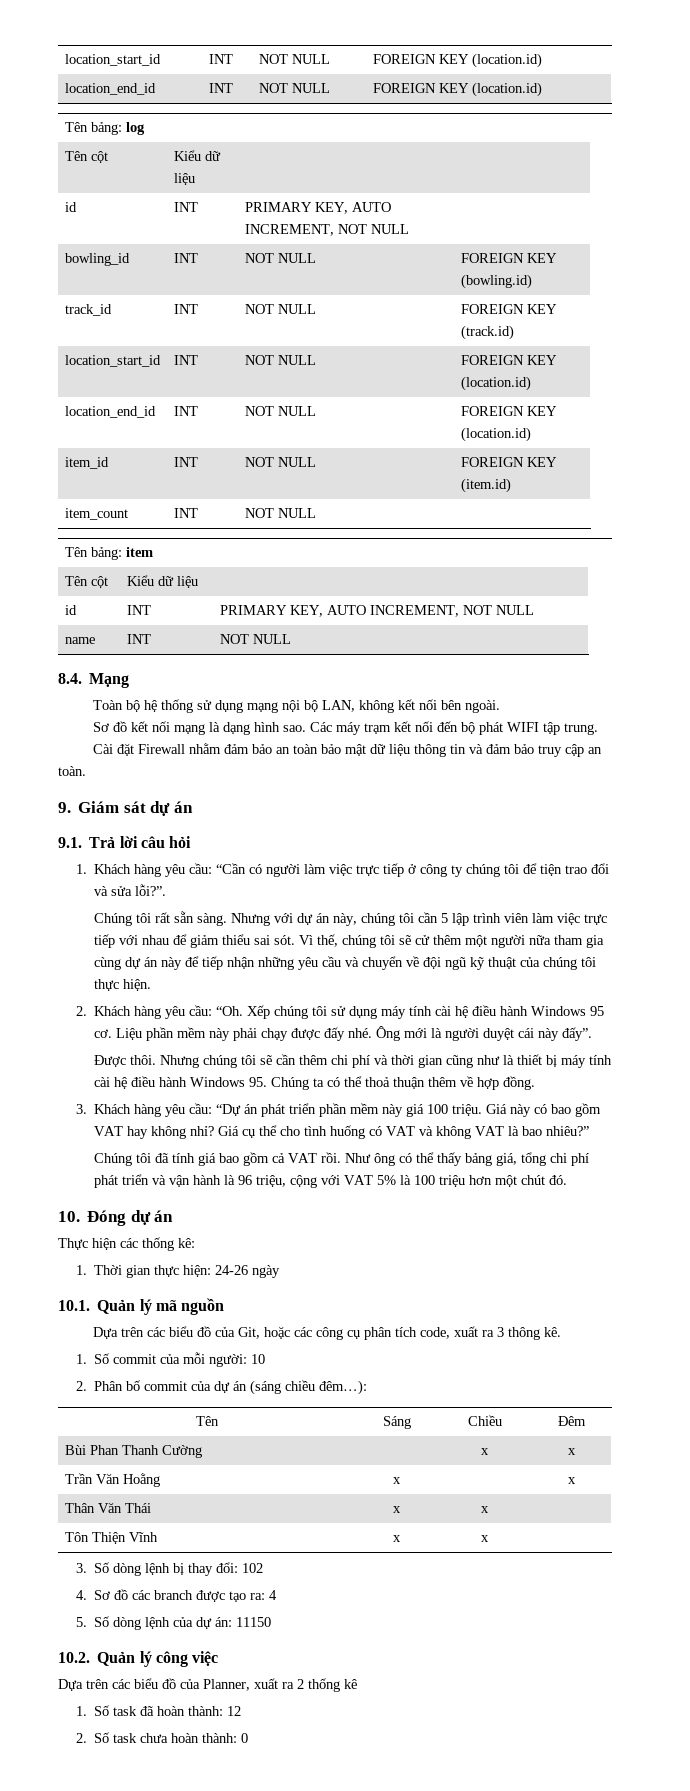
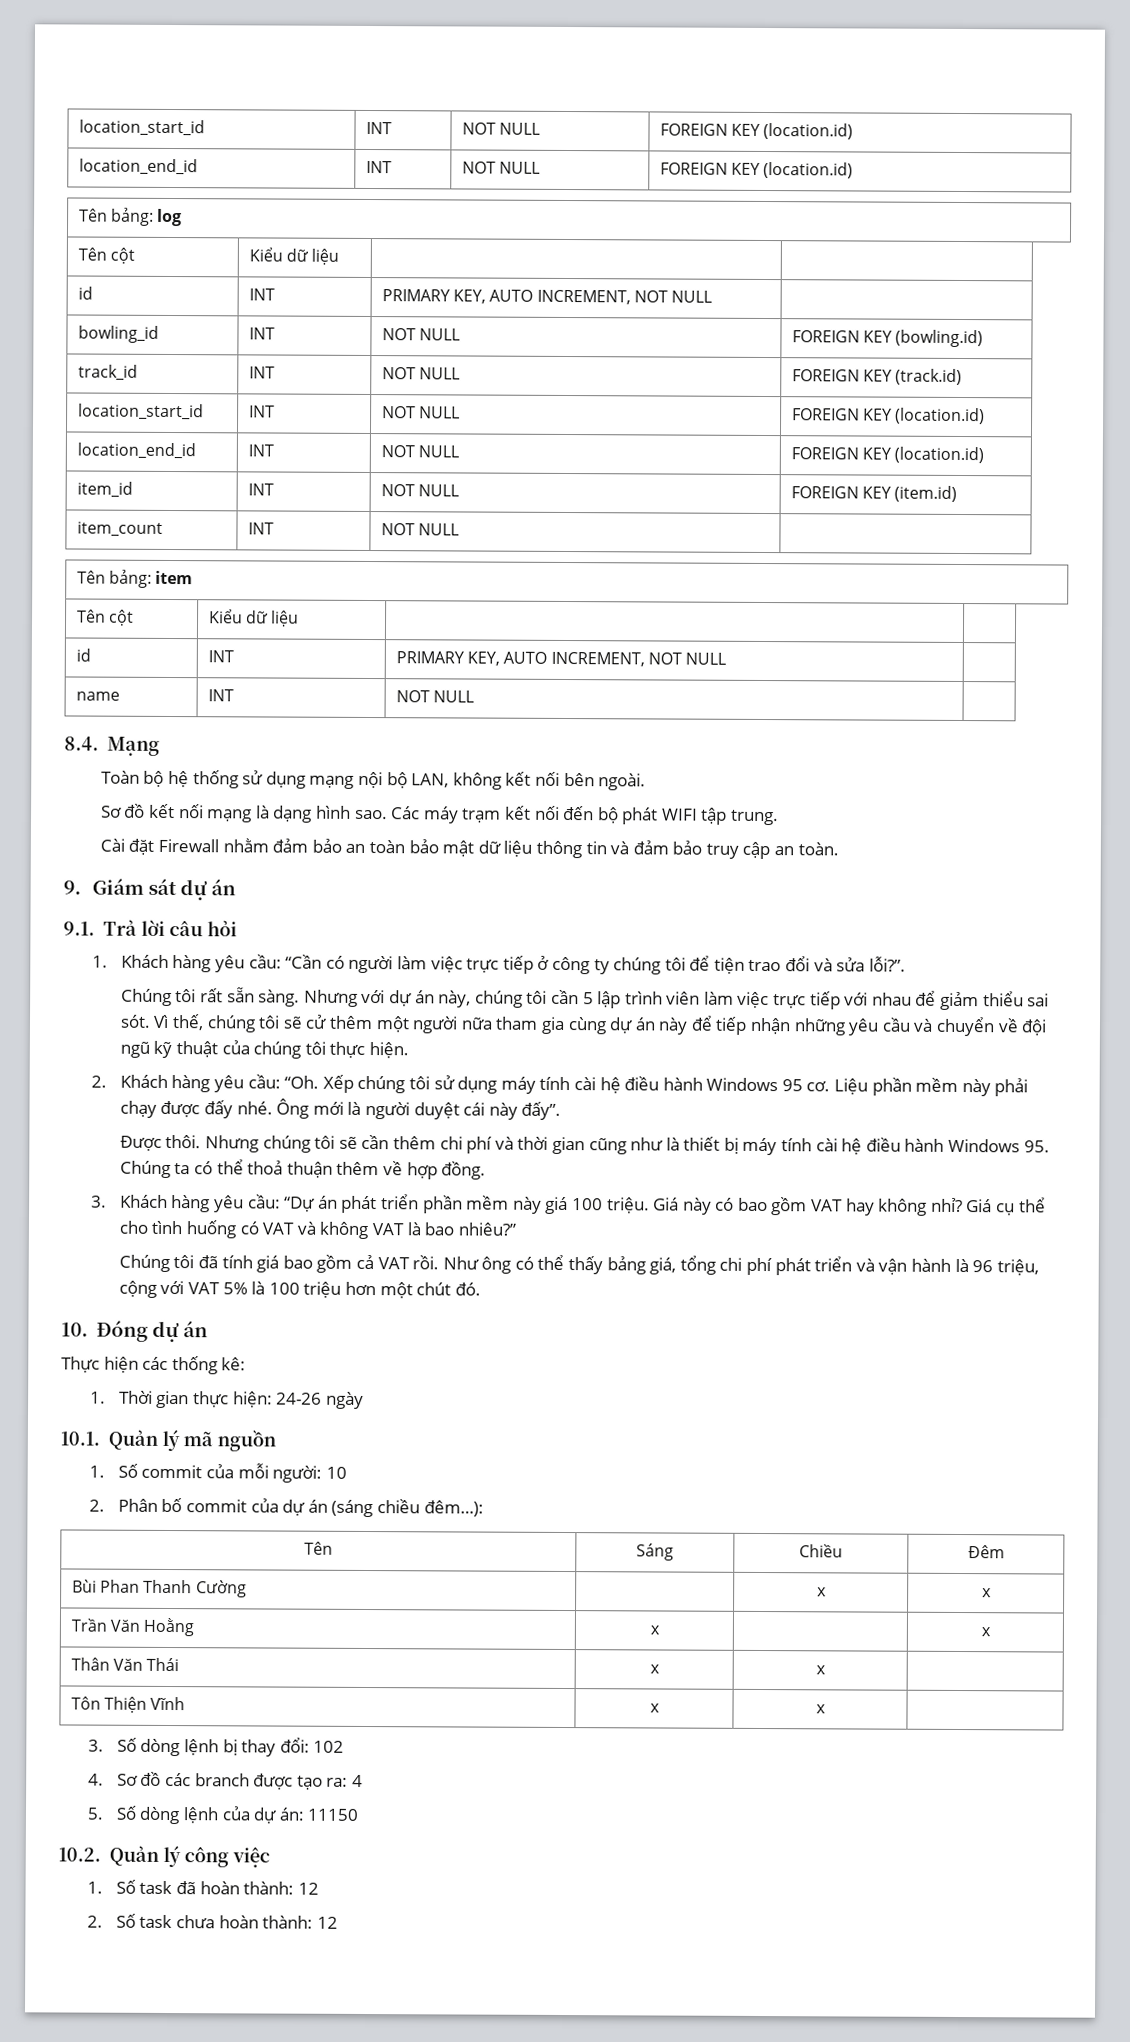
- Dựa trên các biểu đồ của Git, hoặc các công cụ phân tích code, xuất ra 3 thông kê.
- Dựa trên các biểu đồ của Planner, xuất ra 2 thống kê
- 2. Số task chưa hoàn thành: 0
+ 2. Số task chưa hoàn thành: 12

